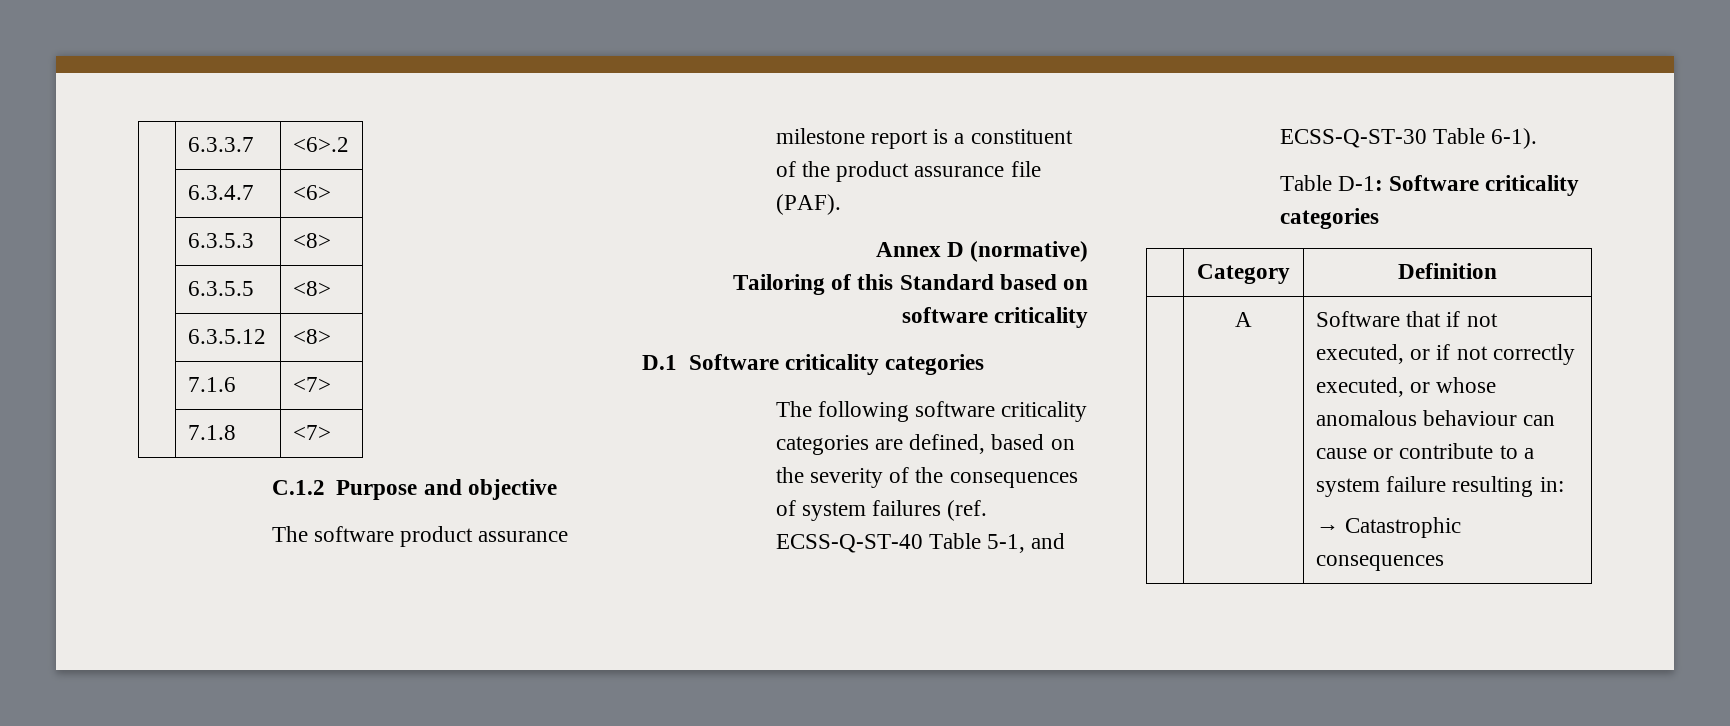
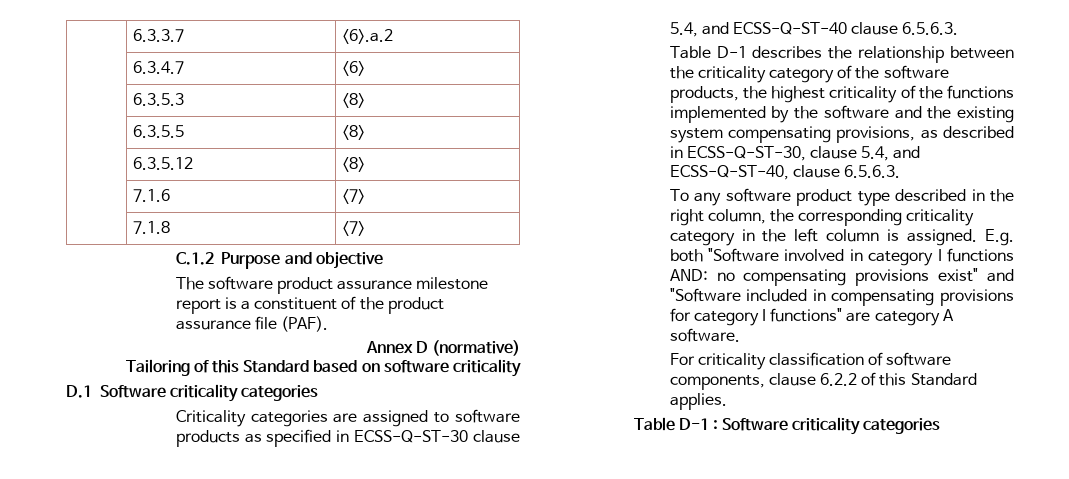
- | 6.3.3.7 | <6>.2
+ | 6.3.3.7 | <6>.a.2
- The following software criticality categories are defined, based on the severity of the consequences of system failures (ref. ECSS-Q-ST-40 Table 5-1, and ECSS-Q-ST-30 Table 6-1).
- Table D-1: Software criticality categories
- | Category | Definition
- | A | Software that if not executed, or if not correctly executed, or whose anomalous behaviour can cause or contribute to a system failure resulting in:
- → Catastrophic consequences
+ Criticality categories are assigned to software products as specified in ECSS-Q-ST-30 clause 5.4, and ECSS-Q-ST-40 clause 6.5.6.3.
+ Table D-1 describes the relationship between the criticality category of the software products, the highest criticality of the functions implemented by the software and the existing system compensating provisions, as described in ECSS-Q-ST-30, clause 5.4, and ECSS-Q-ST-40, clause 6.5.6.3.
+ To any software product type described in the right column, the corresponding criticality category in the left column is assigned. E.g. both "Software involved in category I functions AND: no compensating provisions exist" and "Software included in compensating provisions for category I functions" are category A software.
+ For criticality classification of software components, clause 6.2.2 of this Standard applies.
+ Table D-1 : Software criticality categories

